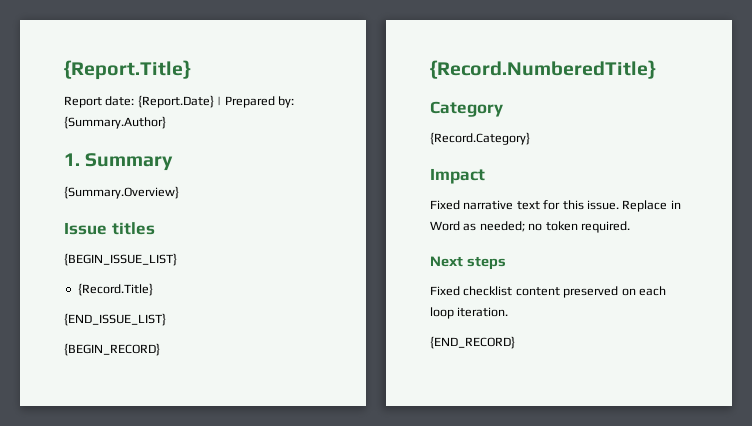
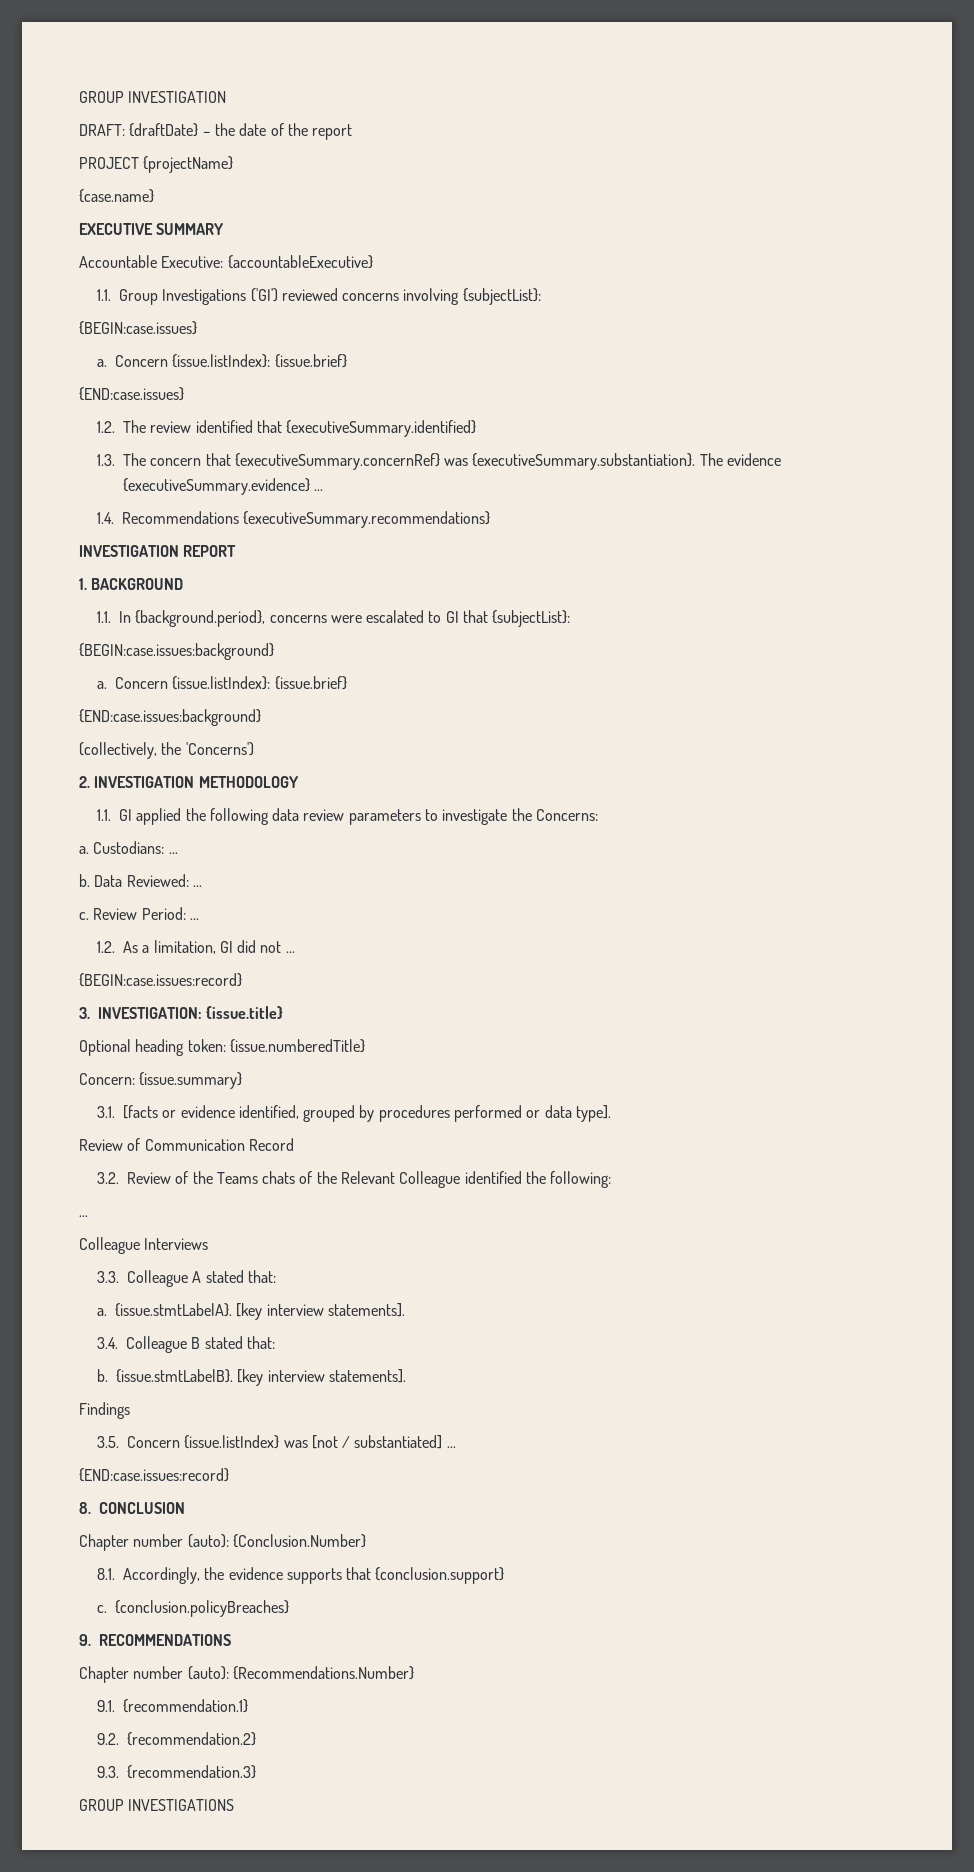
- {Report.Title}
- Report date: {Report.Date} | Prepared by: {Summary.Author}
- 1. Summary
- {Summary.Overview}
- Issue titles
- {BEGIN_ISSUE_LIST}
- {Record.Title}
- {END_ISSUE_LIST}
- {BEGIN_RECORD}
- {Record.NumberedTitle}
- Category
- {Record.Category}
- Impact
- Fixed narrative text for this issue. Replace in Word as needed; no token required.
- Next steps
- Fixed checklist content preserved on each loop iteration.
- {END_RECORD}
+ GROUP INVESTIGATION
+ DRAFT: {draftDate} – the date of the report
+ PROJECT {projectName}
+ {case.name}
+ EXECUTIVE SUMMARY
+ Accountable Executive: {accountableExecutive}
+ 1.1. Group Investigations ('GI') reviewed concerns involving {subjectList}:
+ {BEGIN:case.issues}
+ a. Concern {issue.listIndex}: {issue.brief}
+ {END:case.issues}
+ 1.2. The review identified that {executiveSummary.identified}
+ 1.3. The concern that {executiveSummary.concernRef} was {executiveSummary.substantiation}. The evidence {executiveSummary.evidence} ...
+ 1.4. Recommendations {executiveSummary.recommendations}
+ INVESTIGATION REPORT
+ 1. BACKGROUND
+ 1.1. In {background.period}, concerns were escalated to GI that {subjectList}:
+ {BEGIN:case.issues:background}
+ a. Concern {issue.listIndex}: {issue.brief}
+ {END:case.issues:background}
+ (collectively, the 'Concerns')
+ 2. INVESTIGATION METHODOLOGY
+ 1.1. GI applied the following data review parameters to investigate the Concerns:
+ a. Custodians: ...
+ b. Data Reviewed: ...
+ c. Review Period: ...
+ 1.2. As a limitation, GI did not ...
+ {BEGIN:case.issues:record}
+ 3. INVESTIGATION: {issue.title}
+ Optional heading token: {issue.numberedTitle}
+ Concern: {issue.summary}
+ 3.1. [facts or evidence identified, grouped by procedures performed or data type].
+ Review of Communication Record
+ 3.2. Review of the Teams chats of the Relevant Colleague identified the following:
+ ...
+ Colleague Interviews
+ 3.3. Colleague A stated that:
+ a. {issue.stmtLabelA}. [key interview statements].
+ 3.4. Colleague B stated that:
+ b. {issue.stmtLabelB}. [key interview statements].
+ Findings
+ 3.5. Concern {issue.listIndex} was [not / substantiated] ...
+ {END:case.issues:record}
+ 8. CONCLUSION
+ Chapter number (auto): {Conclusion.Number}
+ 8.1. Accordingly, the evidence supports that {conclusion.support}
+ c. {conclusion.policyBreaches}
+ 9. RECOMMENDATIONS
+ Chapter number (auto): {Recommendations.Number}
+ 9.1. {recommendation.1}
+ 9.2. {recommendation.2}
+ 9.3. {recommendation.3}
+ GROUP INVESTIGATIONS

